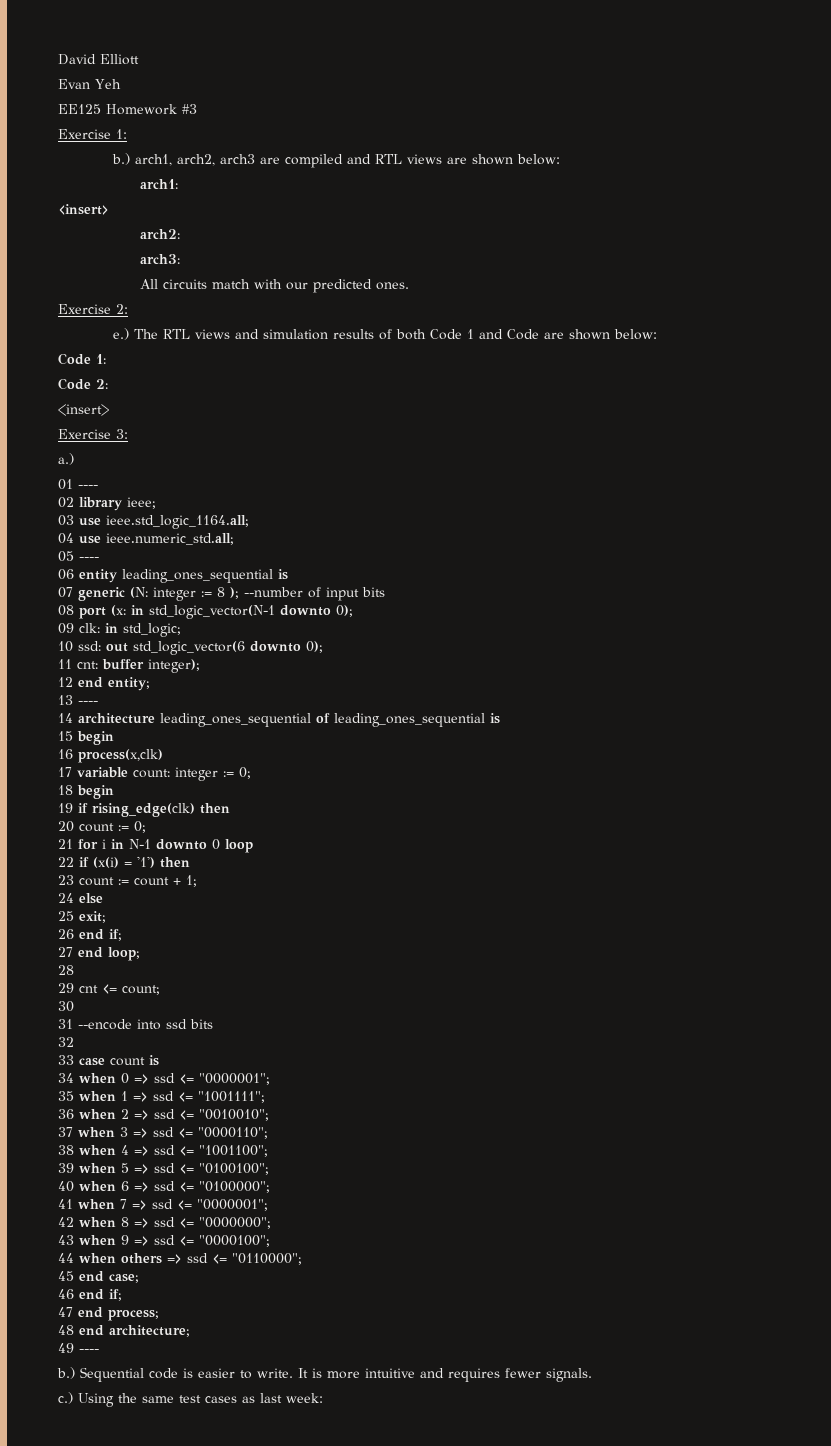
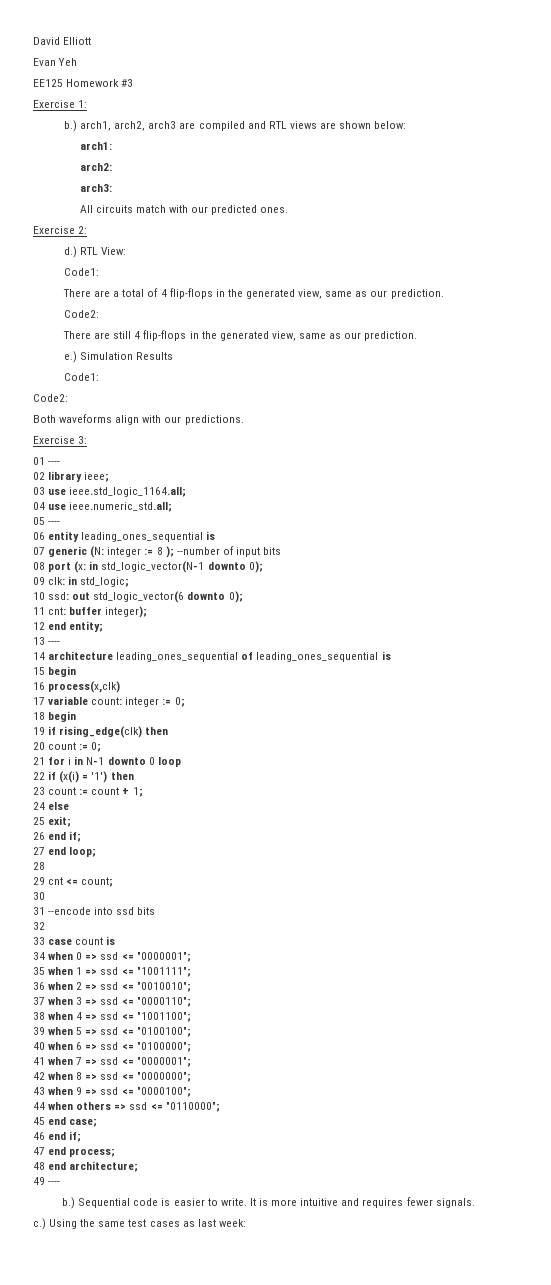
  arch1:
- <insert>
- e.) The RTL views and simulation results of both Code 1 and Code are shown below:
- Code 1:
- Code 2:
- <insert>
+ d.) RTL View:
+ Code1:
+ There are a total of 4 flip-flops in the generated view, same as our prediction.
+ Code2:
+ There are still 4 flip-flops in the generated view, same as our prediction.
+ e.) Simulation Results
+ Code1:
+ Code2:
+ Both waveforms align with our predictions.
- a.)

